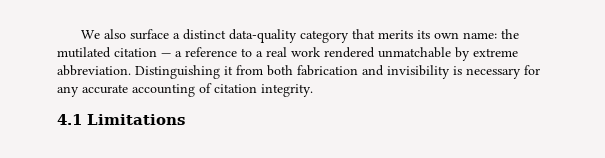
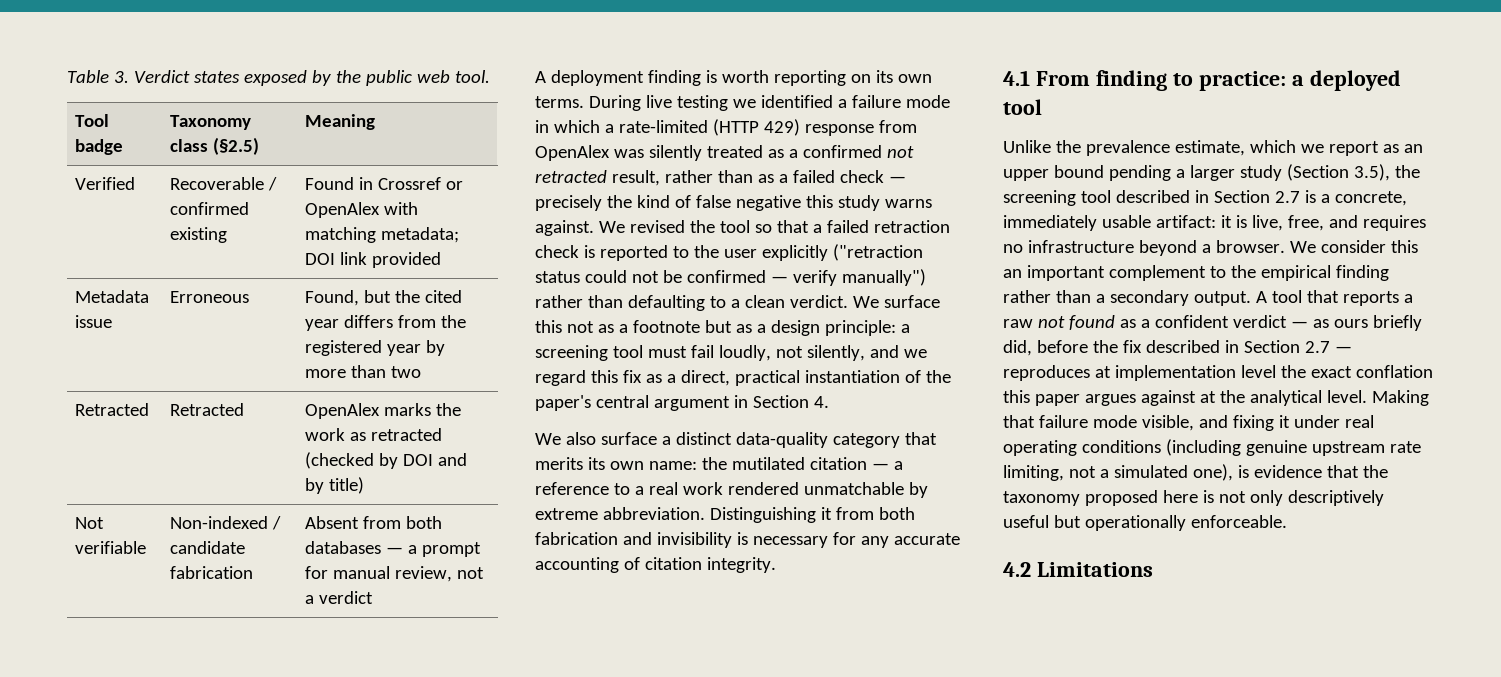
+ Table 3. Verdict states exposed by the public web tool.
+ Tool badge | Taxonomy class (§2.5) | Meaning
+ Verified | Recoverable / confirmed existing | Found in Crossref or OpenAlex with matching metadata; DOI link provided
+ Metadata issue | Erroneous | Found, but the cited year differs from the registered year by more than two
+ Retracted | Retracted | OpenAlex marks the work as retracted (checked by DOI and by title)
+ Not verifiable | Non-indexed / candidate fabrication | Absent from both databases — a prompt for manual review, not a verdict
+ A deployment finding is worth reporting on its own terms. During live testing we identified a failure mode in which a rate-limited (HTTP 429) response from OpenAlex was silently treated as a confirmed not retracted result, rather than as a failed check — precisely the kind of false negative this study warns against. We revised the tool so that a failed retraction check is reported to the user explicitly ("retraction status could not be confirmed — verify manually") rather than defaulting to a clean verdict. We surface this not as a footnote but as a design principle: a screening tool must fail loudly, not silently, and we regard this fix as a direct, practical instantiation of the paper's central argument in Section 4.
- 4.1 Limitations
+ 4.1 From finding to practice: a deployed tool
+ Unlike the prevalence estimate, which we report as an upper bound pending a larger study (Section 3.5), the screening tool described in Section 2.7 is a concrete, immediately usable artifact: it is live, free, and requires no infrastructure beyond a browser. We consider this an important complement to the empirical finding rather than a secondary output. A tool that reports a raw not found as a confident verdict — as ours briefly did, before the fix described in Section 2.7 — reproduces at implementation level the exact conflation this paper argues against at the analytical level. Making that failure mode visible, and fixing it under real operating conditions (including genuine upstream rate limiting, not a simulated one), is evidence that the taxonomy proposed here is not only descriptively useful but operationally enforceable.
+ 4.2 Limitations

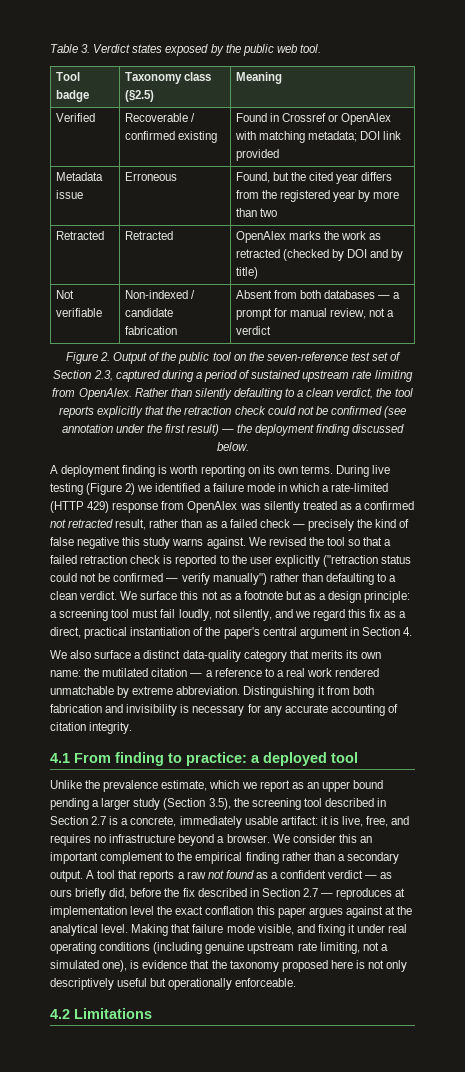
+ Figure 2. Output of the public tool on the seven-reference test set of Section 2.3, captured during a period of sustained upstream rate limiting from OpenAlex. Rather than silently defaulting to a clean verdict, the tool reports explicitly that the retraction check could not be confirmed (see annotation under the first result) — the deployment finding discussed below.
- During live testing we identified a failure mode in which a rate-limited (HTTP 429) response from OpenAlex was silently treated as a confirmed not retracted result, rather than as a failed check — precisely the kind of false negative this study warns against.
+ During live testing (Figure 2) we identified a failure mode in which a rate-limited (HTTP 429) response from OpenAlex was silently treated as a confirmed not retracted result, rather than as a failed check — precisely the kind of false negative this study warns against.

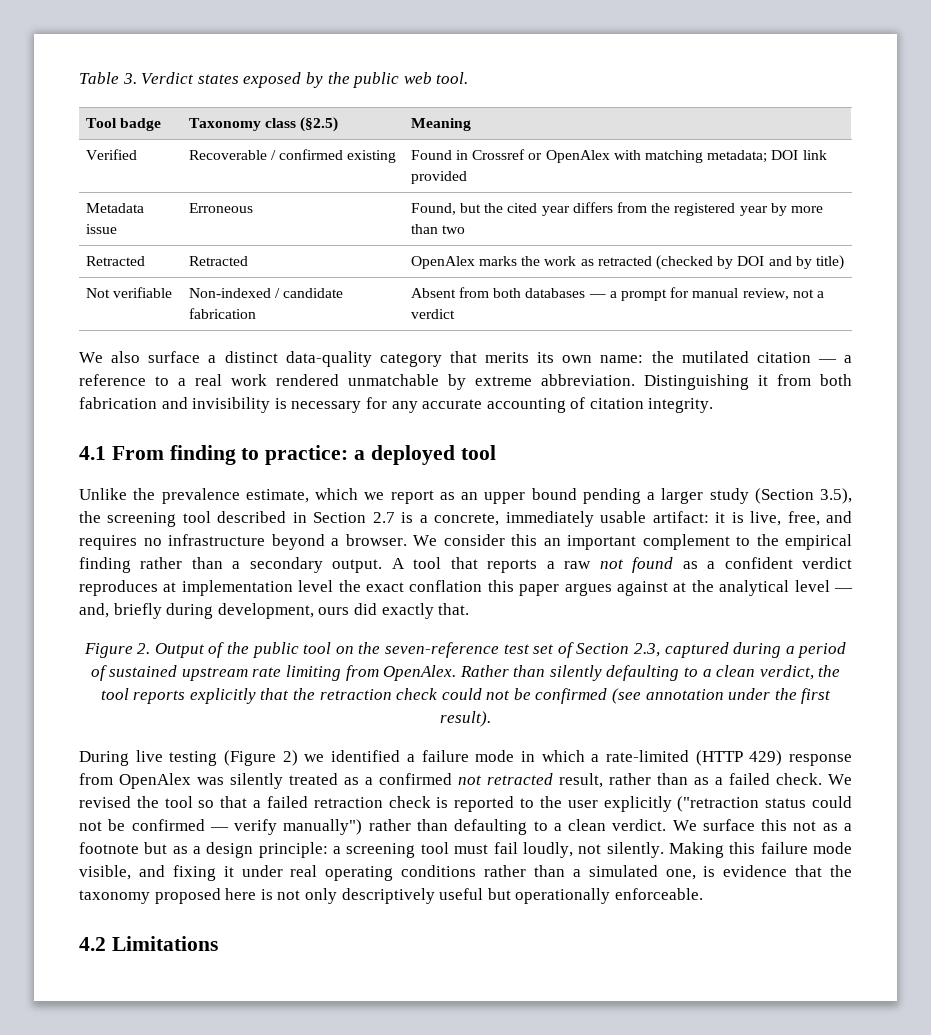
- Figure 2. Output of the public tool on the seven-reference test set of Section 2.3, captured during a period of sustained upstream rate limiting from OpenAlex. Rather than silently defaulting to a clean verdict, the tool reports explicitly that the retraction check could not be confirmed (see annotation under the first result) — the deployment finding discussed below.
- A deployment finding is worth reporting on its own terms. During live testing (Figure 2) we identified a failure mode in which a rate-limited (HTTP 429) response from OpenAlex was silently treated as a confirmed not retracted result, rather than as a failed check — precisely the kind of false negative this study warns against. We revised the tool so that a failed retraction check is reported to the user explicitly ("retraction status could not be confirmed — verify manually") rather than defaulting to a clean verdict. We surface this not as a footnote but as a design principle: a screening tool must fail loudly, not silently, and we regard this fix as a direct, practical instantiation of the paper's central argument in Section 4.
- A tool that reports a raw not found as a confident verdict — as ours briefly did, before the fix described in Section 2.7 — reproduces at implementation level the exact conflation this paper argues against at the analytical level. Making that failure mode visible, and fixing it under real operating conditions (including genuine upstream rate limiting, not a simulated one), is evidence that the taxonomy proposed here is not only descriptively useful but operationally enforceable.
+ A tool that reports a raw not found as a confident verdict reproduces at implementation level the exact conflation this paper argues against at the analytical level — and, briefly during development, ours did exactly that.
+ Figure 2. Output of the public tool on the seven-reference test set of Section 2.3, captured during a period of sustained upstream rate limiting from OpenAlex. Rather than silently defaulting to a clean verdict, the tool reports explicitly that the retraction check could not be confirmed (see annotation under the first result).
+ During live testing (Figure 2) we identified a failure mode in which a rate-limited (HTTP 429) response from OpenAlex was silently treated as a confirmed not retracted result, rather than as a failed check. We revised the tool so that a failed retraction check is reported to the user explicitly ("retraction status could not be confirmed — verify manually") rather than defaulting to a clean verdict. We surface this not as a footnote but as a design principle: a screening tool must fail loudly, not silently. Making this failure mode visible, and fixing it under real operating conditions rather than a simulated one, is evidence that the taxonomy proposed here is not only descriptively useful but operationally enforceable.

